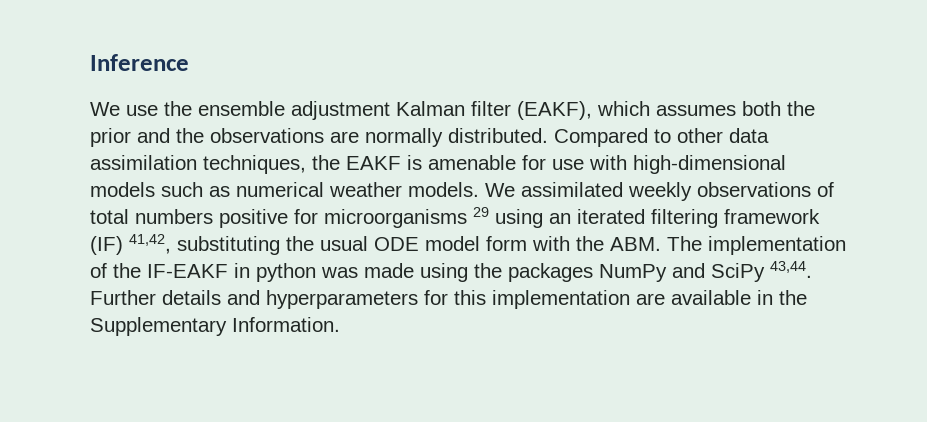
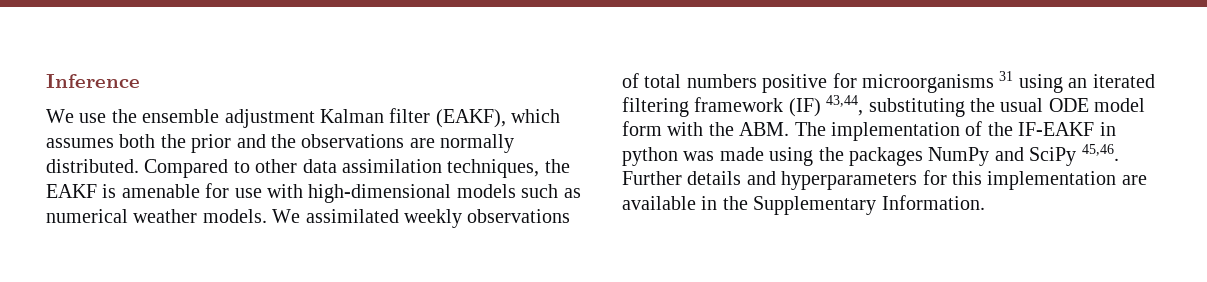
- We assimilated weekly observations of total numbers positive for microorganisms 29 using an iterated filtering framework (IF) 41,42, substituting the usual ODE model form with the ABM. The implementation of the IF-EAKF in python was made using the packages NumPy and SciPy 43,44.
+ We assimilated weekly observations of total numbers positive for microorganisms 31 using an iterated filtering framework (IF) 43,44, substituting the usual ODE model form with the ABM. The implementation of the IF-EAKF in python was made using the packages NumPy and SciPy 45,46.

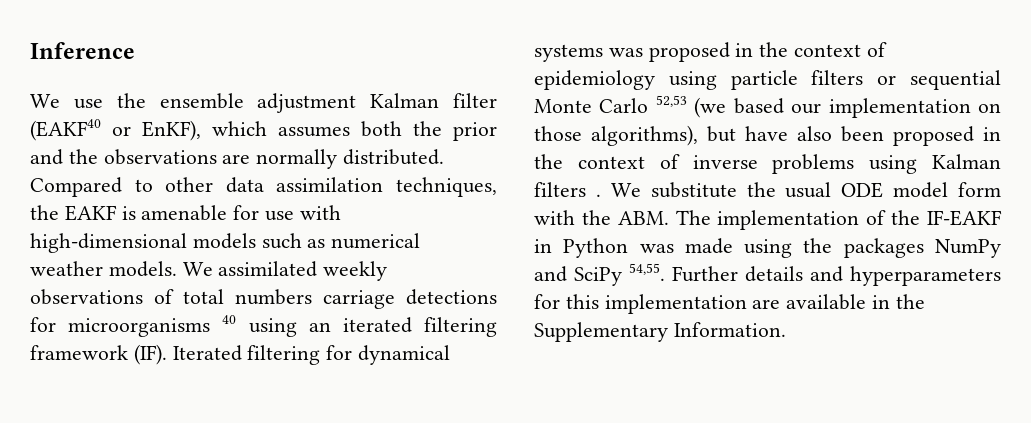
- We use the ensemble adjustment Kalman filter (EAKF), which assumes both the prior and the observations are normally distributed.
+ We use the ensemble adjustment Kalman filter (EAKF40 or EnKF), which assumes both the prior and the observations are normally distributed.
- We assimilated weekly observations of total numbers positive for microorganisms 31 using an iterated filtering framework (IF) 43,44, substituting the usual ODE model form with the ABM. The implementation of the IF-EAKF in python was made using the packages NumPy and SciPy 45,46.
+ We assimilated weekly observations of total numbers carriage detections for microorganisms 40 using an iterated filtering framework (IF). Iterated filtering for dynamical systems was proposed in the context of epidemiology using particle filters or sequential Monte Carlo 52,53 (we based our implementation on those algorithms), but have also been proposed in the context of inverse problems using Kalman filters . We substitute the usual ODE model form with the ABM. The implementation of the IF-EAKF in Python was made using the packages NumPy and SciPy 54,55.

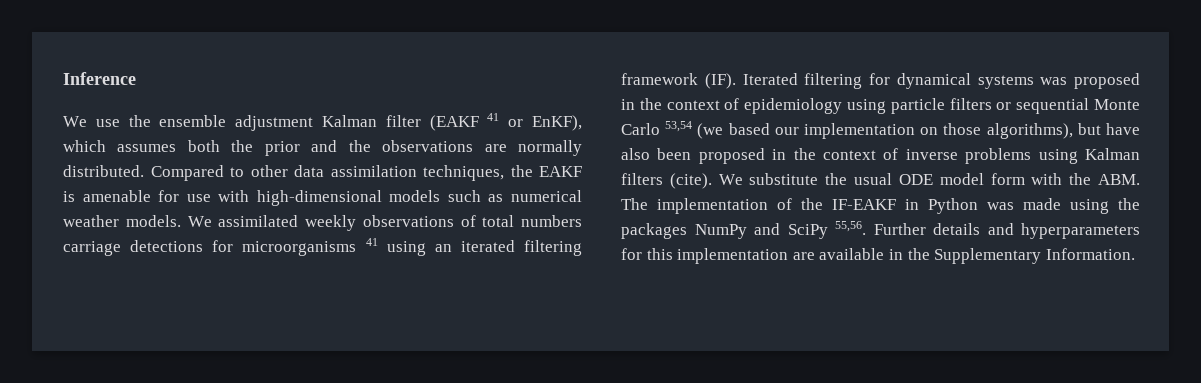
- We use the ensemble adjustment Kalman filter (EAKF40 or EnKF), which assumes both the prior and the observations are normally distributed.
+ We use the ensemble adjustment Kalman filter (EAKF 41 or EnKF), which assumes both the prior and the observations are normally distributed.
- We assimilated weekly observations of total numbers carriage detections for microorganisms 40 using an iterated filtering framework (IF). Iterated filtering for dynamical systems was proposed in the context of epidemiology using particle filters or sequential Monte Carlo 52,53 (we based our implementation on those algorithms), but have also been proposed in the context of inverse problems using Kalman filters .
+ We assimilated weekly observations of total numbers carriage detections for microorganisms 41 using an iterated filtering framework (IF). Iterated filtering for dynamical systems was proposed in the context of epidemiology using particle filters or sequential Monte Carlo 53,54 (we based our implementation on those algorithms), but have also been proposed in the context of inverse problems using Kalman filters (cite).
- We substitute the usual ODE model form with the ABM. The implementation of the IF-EAKF in Python was made using the packages NumPy and SciPy 54,55.
+ We substitute the usual ODE model form with the ABM. The implementation of the IF-EAKF in Python was made using the packages NumPy and SciPy 55,56.

